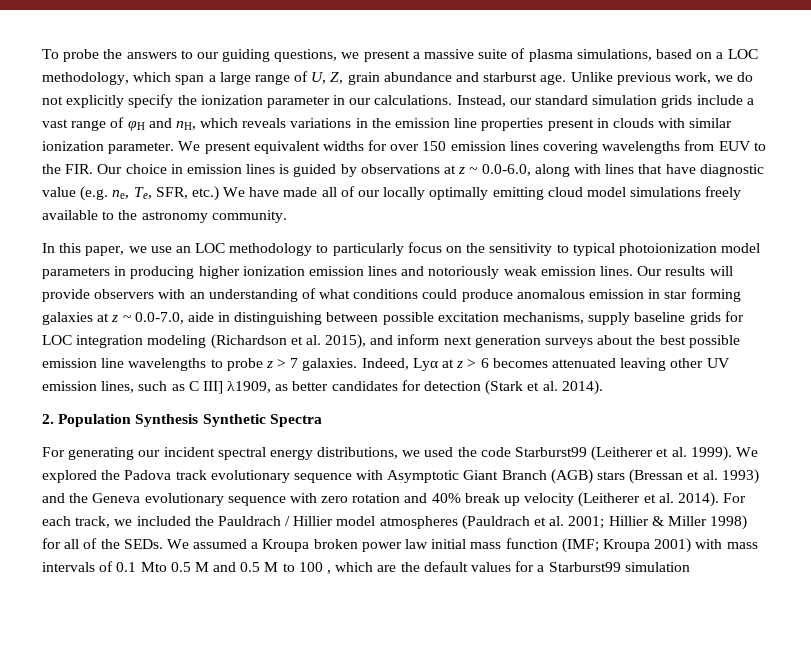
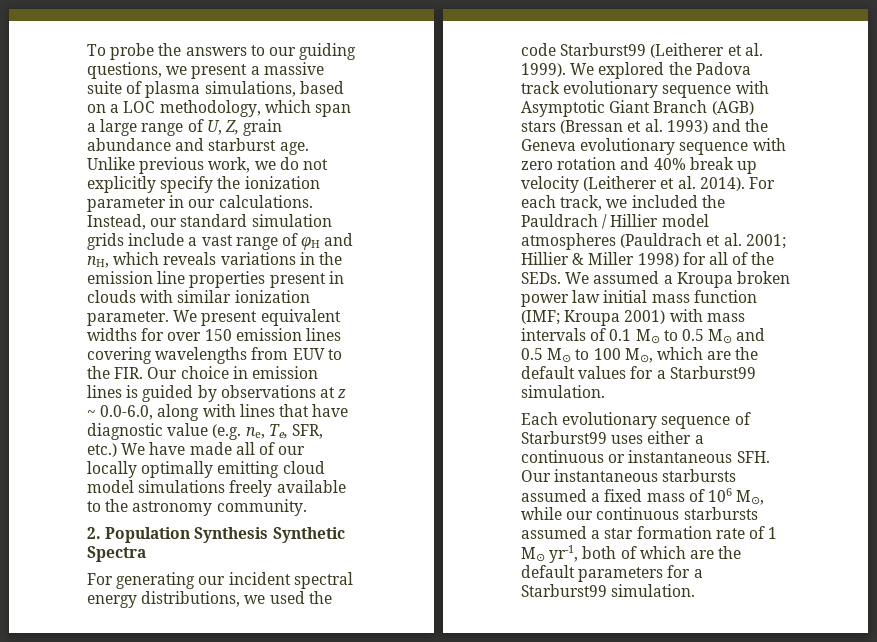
- In this paper, we use an LOC methodology to particularly focus on the sensitivity to typical photoionization model parameters in producing higher ionization emission lines and notoriously weak emission lines. Our results will provide observers with an understanding of what conditions could produce anomalous emission in star forming galaxies at z ~ 0.0-7.0, aide in distinguishing between possible excitation mechanisms, supply baseline grids for LOC integration modeling (Richardson et al. 2015), and inform next generation surveys about the best possible emission line wavelengths to probe z > 7 galaxies. Indeed, Lyα at z > 6 becomes attenuated leaving other UV emission lines, such as C III] λ1909, as better candidates for detection (Stark et al. 2014).
- We assumed a Kroupa broken power law initial mass function (IMF; Kroupa 2001) with mass intervals of 0.1 Mto 0.5 M and 0.5 M to 100 , which are the default values for a Starburst99 simulation
+ We assumed a Kroupa broken power law initial mass function (IMF; Kroupa 2001) with mass intervals of 0.1 M⊙ to 0.5 M⊙ and 0.5 M⊙ to 100 M⊙, which are the default values for a Starburst99 simulation.
+ Each evolutionary sequence of Starburst99 uses either a continuous or instantaneous SFH. Our instantaneous starbursts assumed a fixed mass of 106 M⊙, while our continuous starbursts assumed a star formation rate of 1 M⊙ yr-1, both of which are the default parameters for a Starburst99 simulation.

